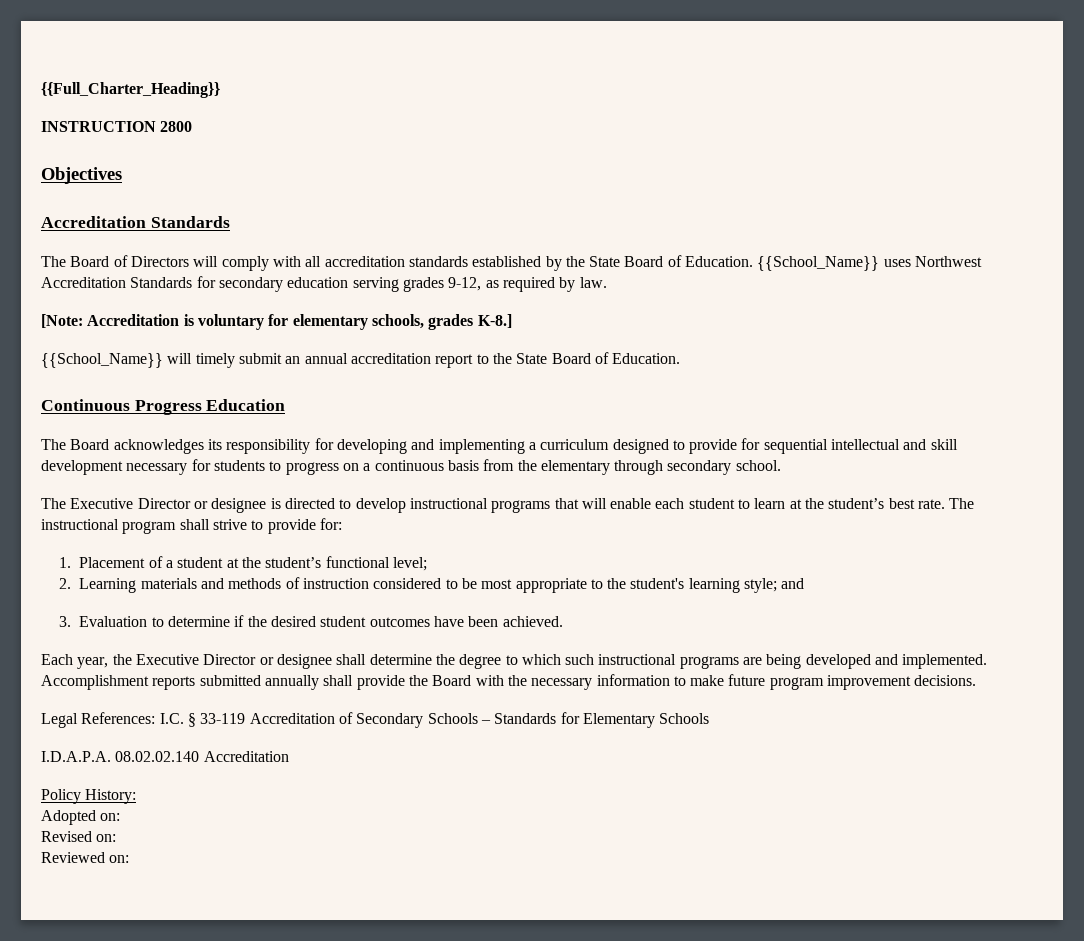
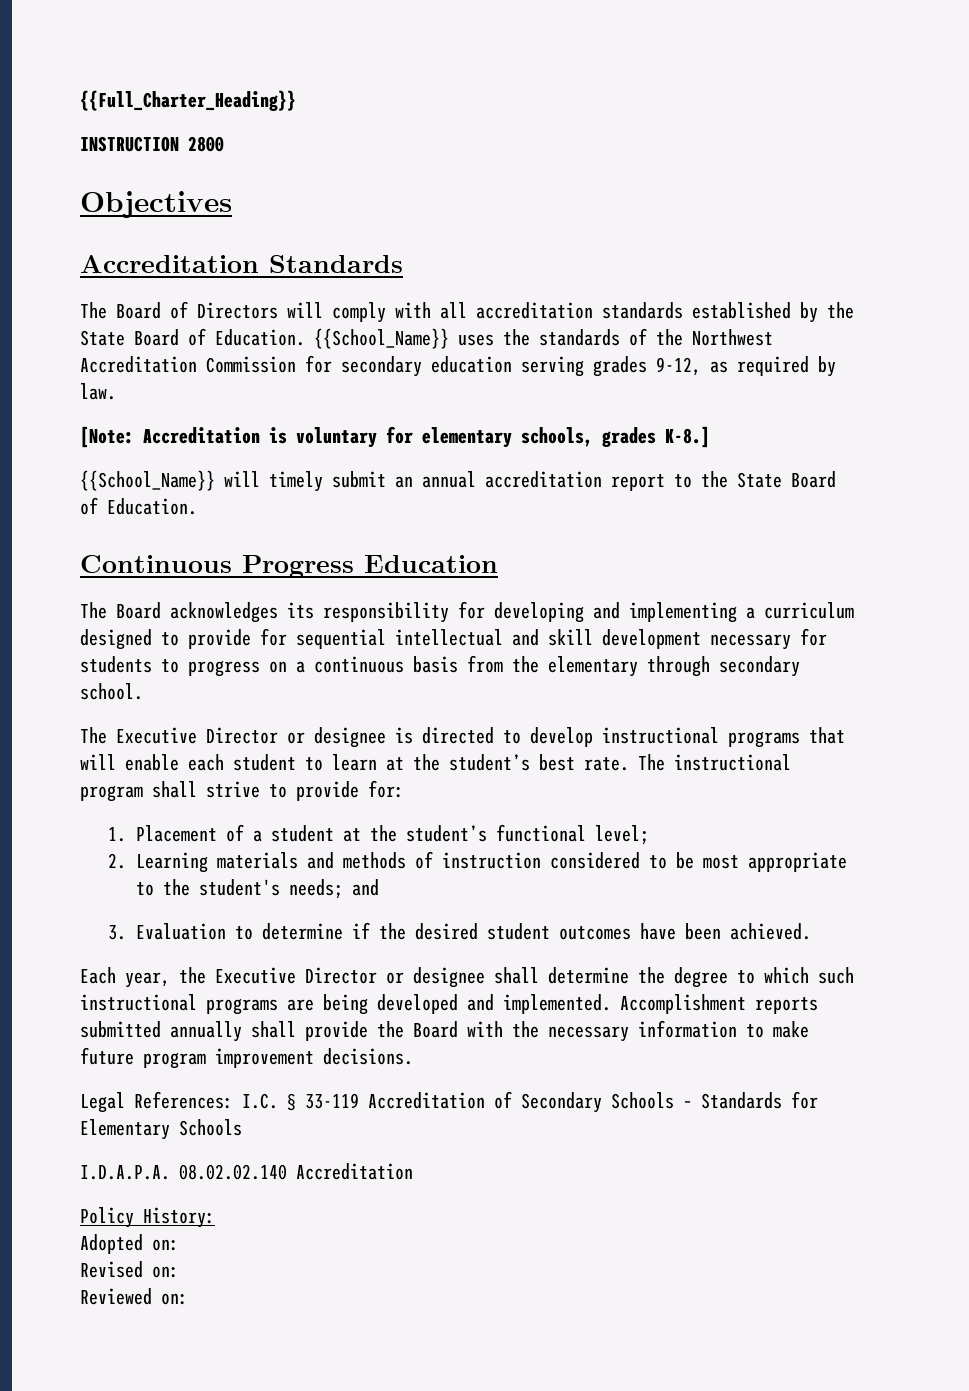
- {{School_Name}} uses Northwest Accreditation Standards for secondary education serving grades 9-12, as required by law.
+ {{School_Name}} uses the standards of the Northwest Accreditation Commission for secondary education serving grades 9-12, as required by law.
- 2. Learning materials and methods of instruction considered to be most appropriate to the student's learning style; and
+ 2. Learning materials and methods of instruction considered to be most appropriate to the student's needs; and

